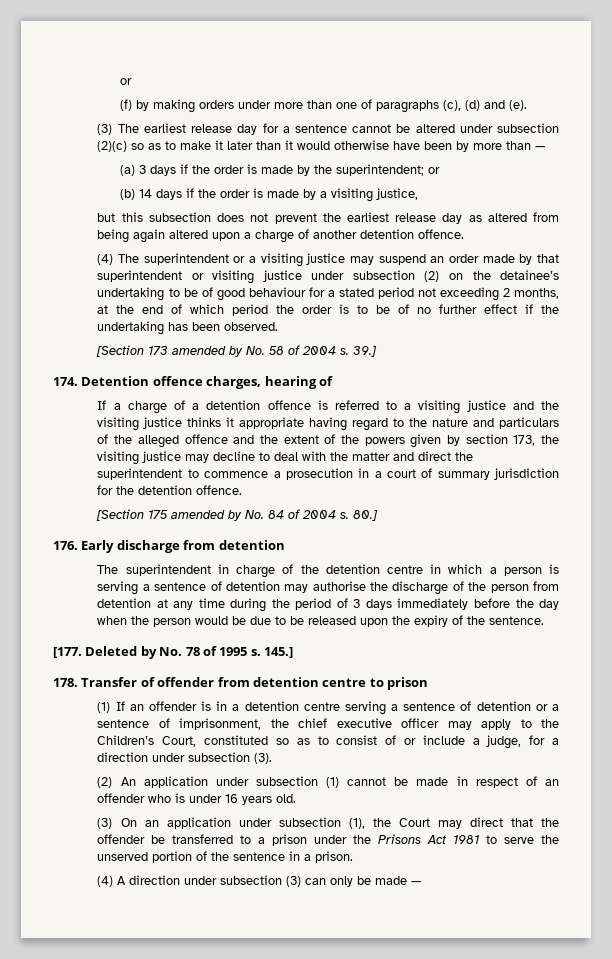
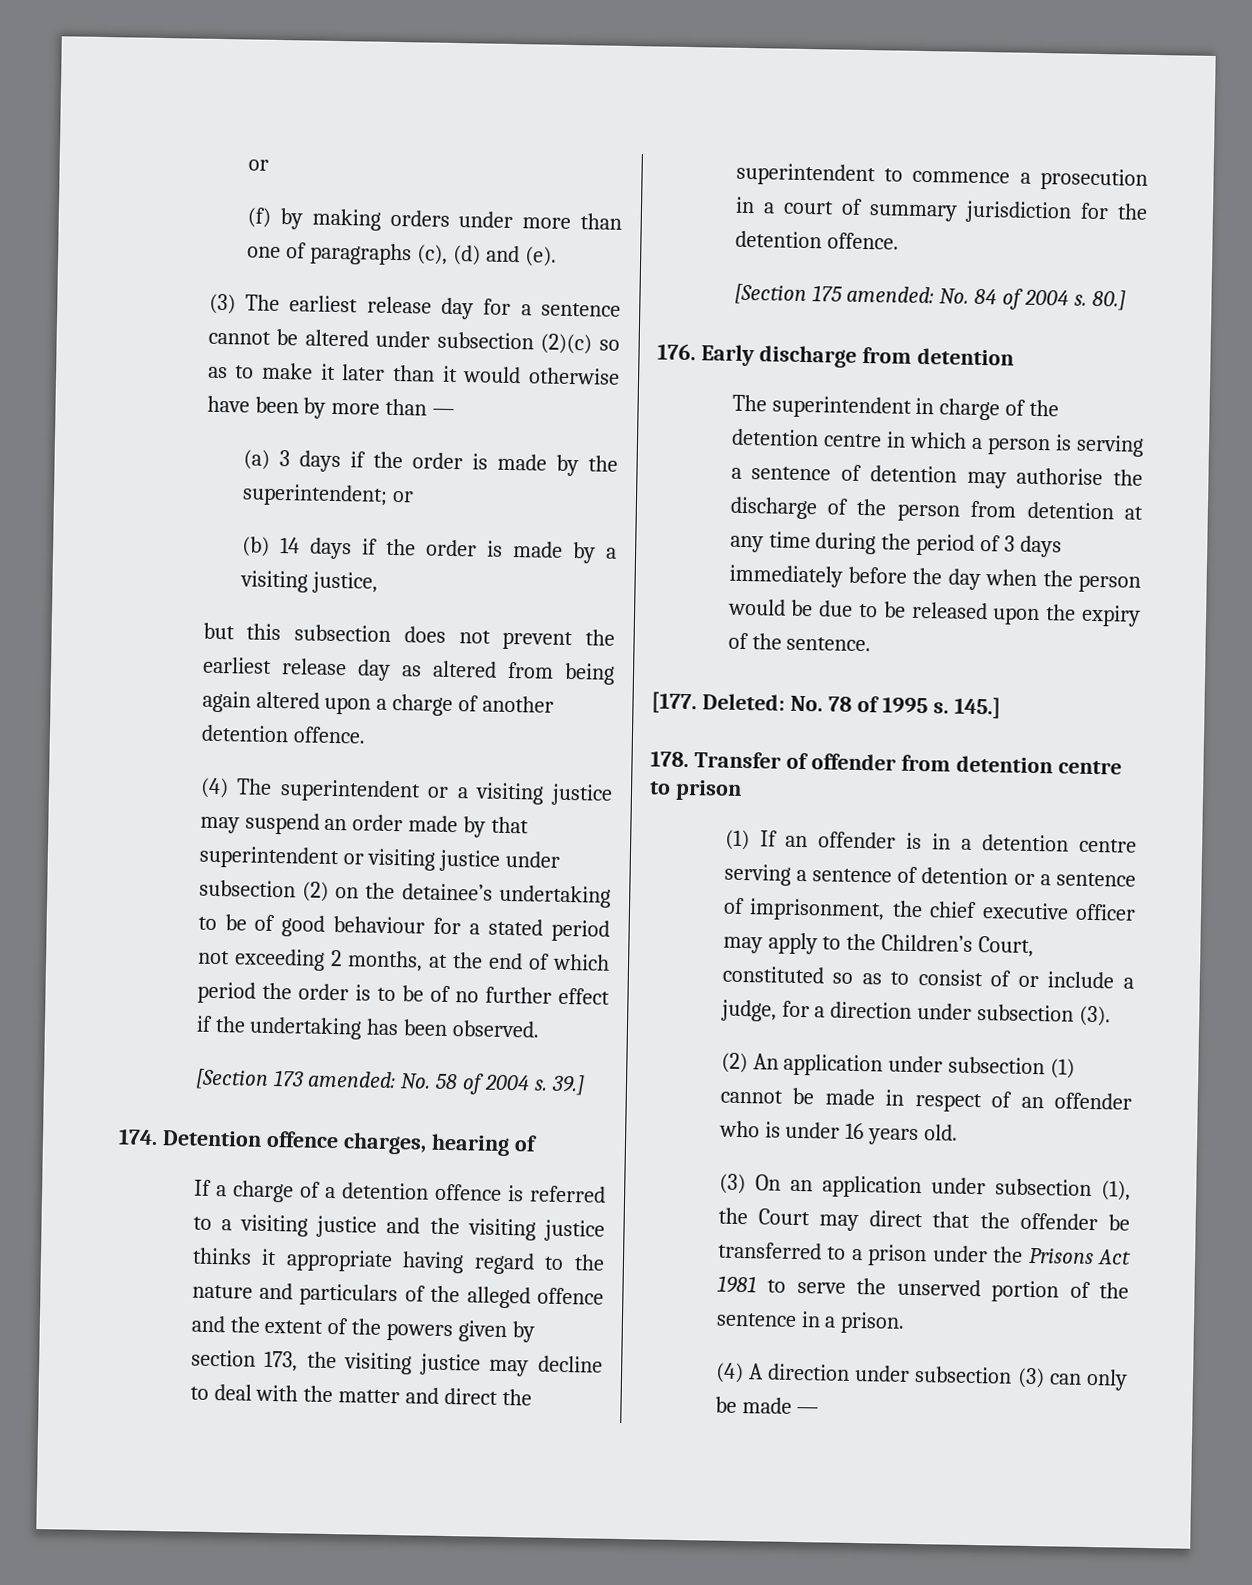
- [Section 173 amended by No. 58 of 2004 s.
+ [Section 173 amended: No. 58 of 2004 s.
- [Section 175 amended by No. 84 of 2004 s.
+ [Section 175 amended: No. 84 of 2004 s.
- [177. Deleted by No. 78 of 1995 s.
+ [177. Deleted: No. 78 of 1995 s.

